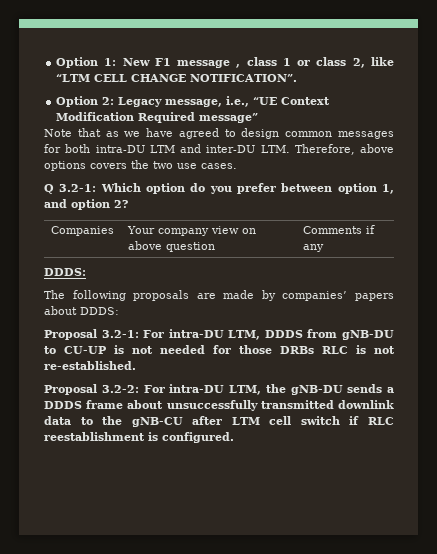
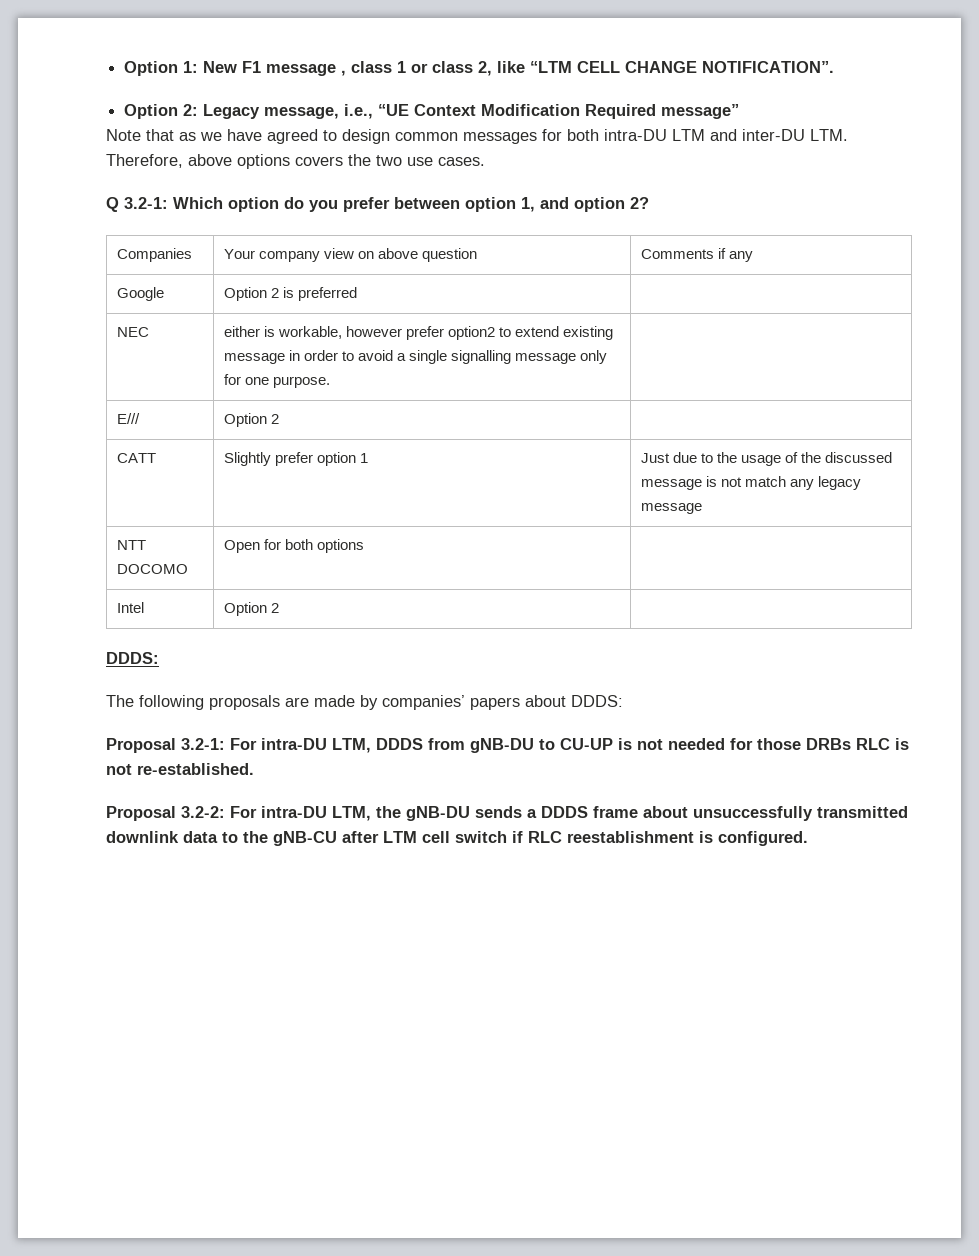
+ Google | Option 2 is preferred |
+ NEC | either is workable, however prefer option2 to extend existing message in order to avoid a single signalling message only for one purpose. |
+ E/// | Option 2 |
+ CATT | Slightly prefer option 1 | Just due to the usage of the discussed message is not match any legacy message
+ NTT DOCOMO | Open for both options |
+ Intel | Option 2 |

